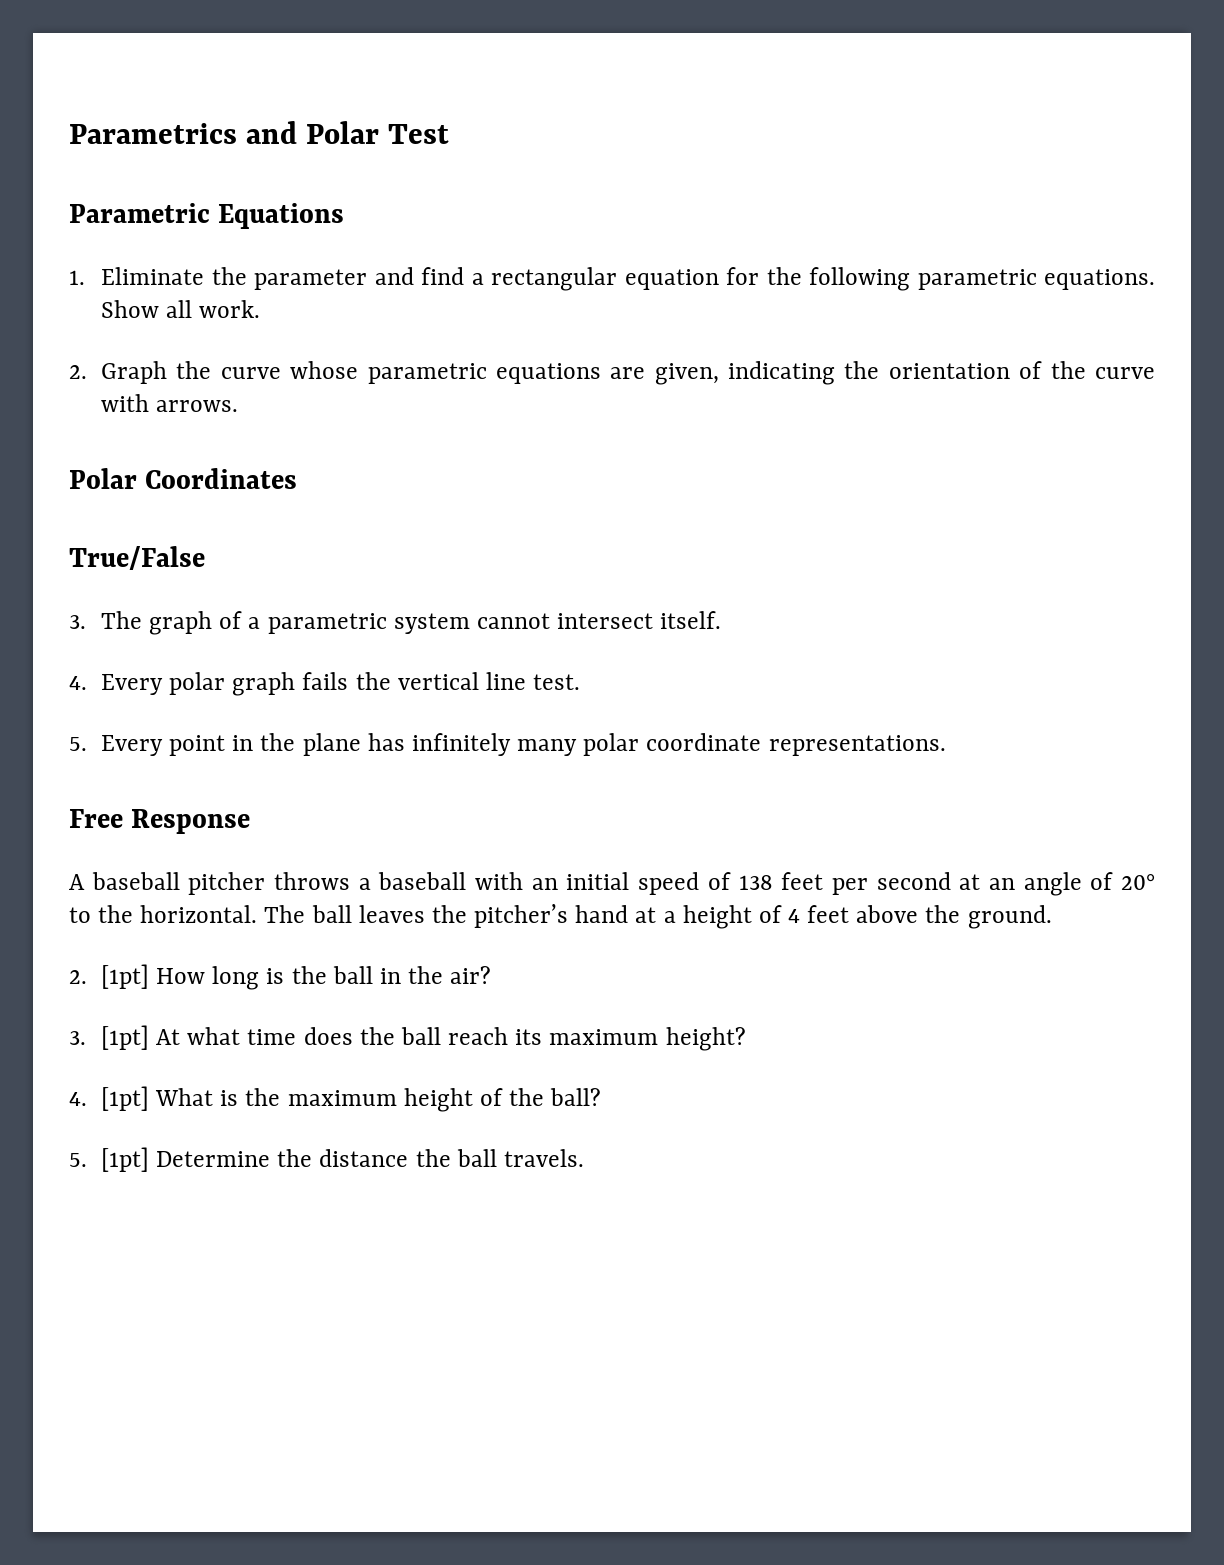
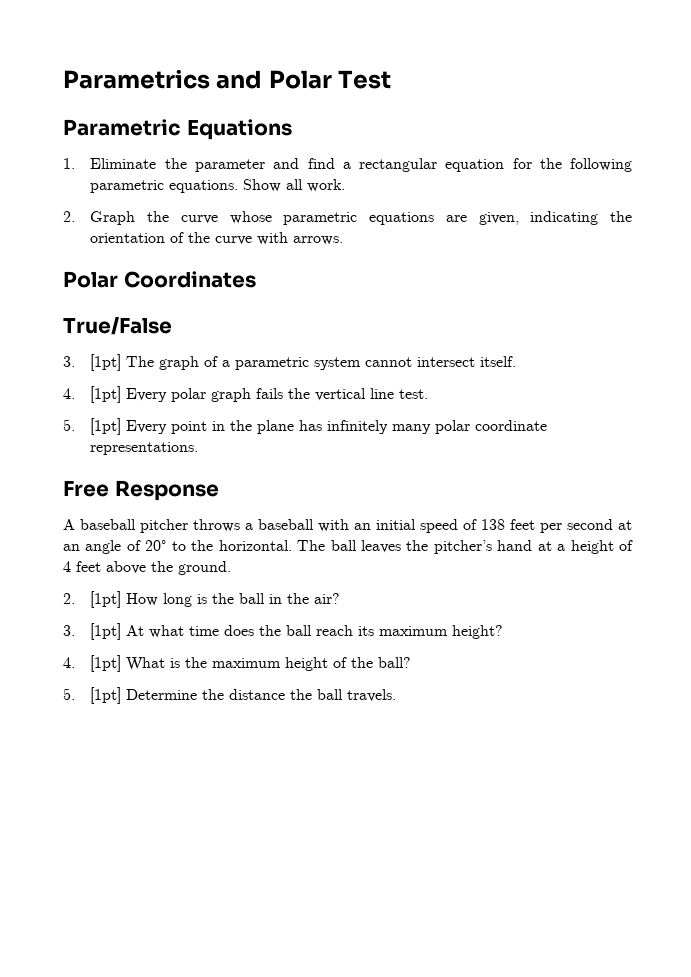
- 3. The graph of a parametric system cannot intersect itself.
+ 3. [1pt] The graph of a parametric system cannot intersect itself.
- 4. Every polar graph fails the vertical line test.
+ 4. [1pt] Every polar graph fails the vertical line test.
- 5. Every point in the plane has infinitely many polar coordinate representations.
+ 5. [1pt] Every point in the plane has infinitely many polar coordinate representations.

